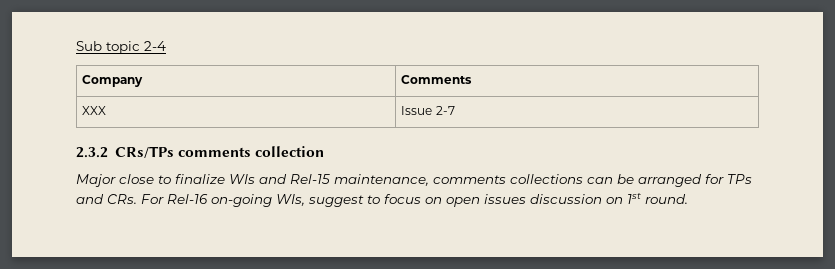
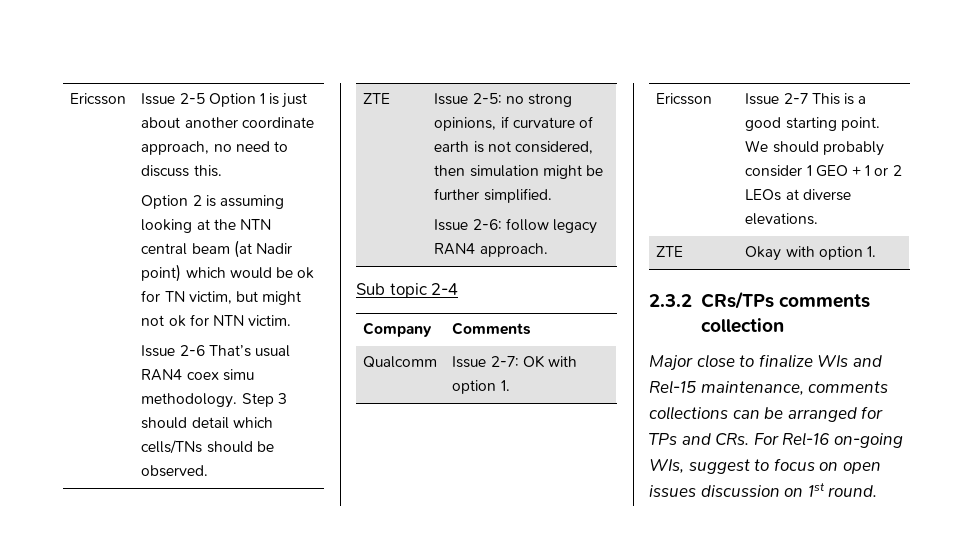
+ Ericsson | Issue 2-5 Option 1 is just about another coordinate approach, no need to discuss this.
+ Option 2 is assuming looking at the NTN central beam (at Nadir point) which would be ok for TN victim, but might not ok for NTN victim.
+ Issue 2-6 That’s usual RAN4 coex simu methodology. Step 3 should detail which cells/TNs should be observed.
+ ZTE | Issue 2-5: no strong opinions, if curvature of earth is not considered, then simulation might be further simplified.
+ Issue 2-6: follow legacy RAN4 approach.
- XXX | Issue 2-7
+ Qualcomm | Issue 2-7: OK with option 1.
+ Ericsson | Issue 2-7 This is a good starting point. We should probably consider 1 GEO + 1 or 2 LEOs at diverse elevations.
+ ZTE | Okay with option 1.

